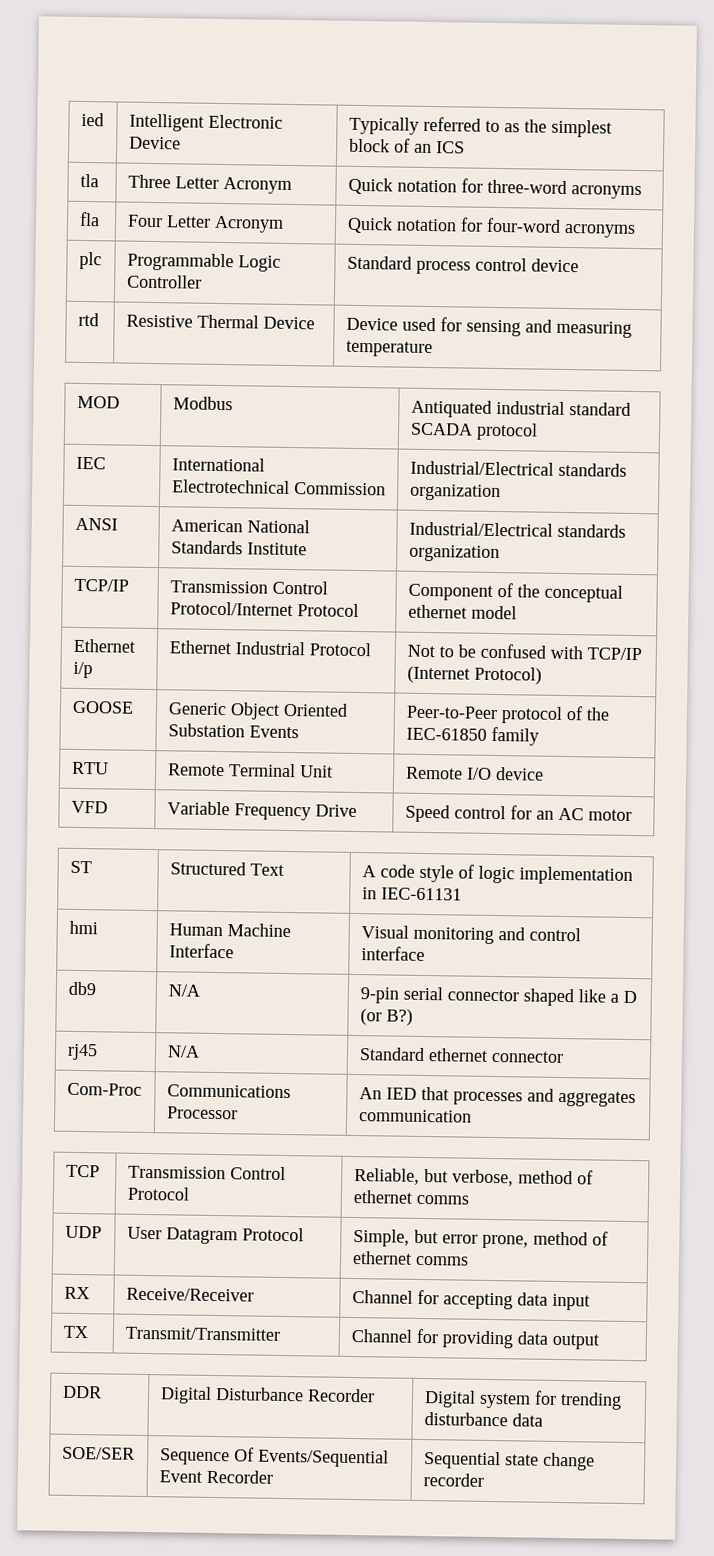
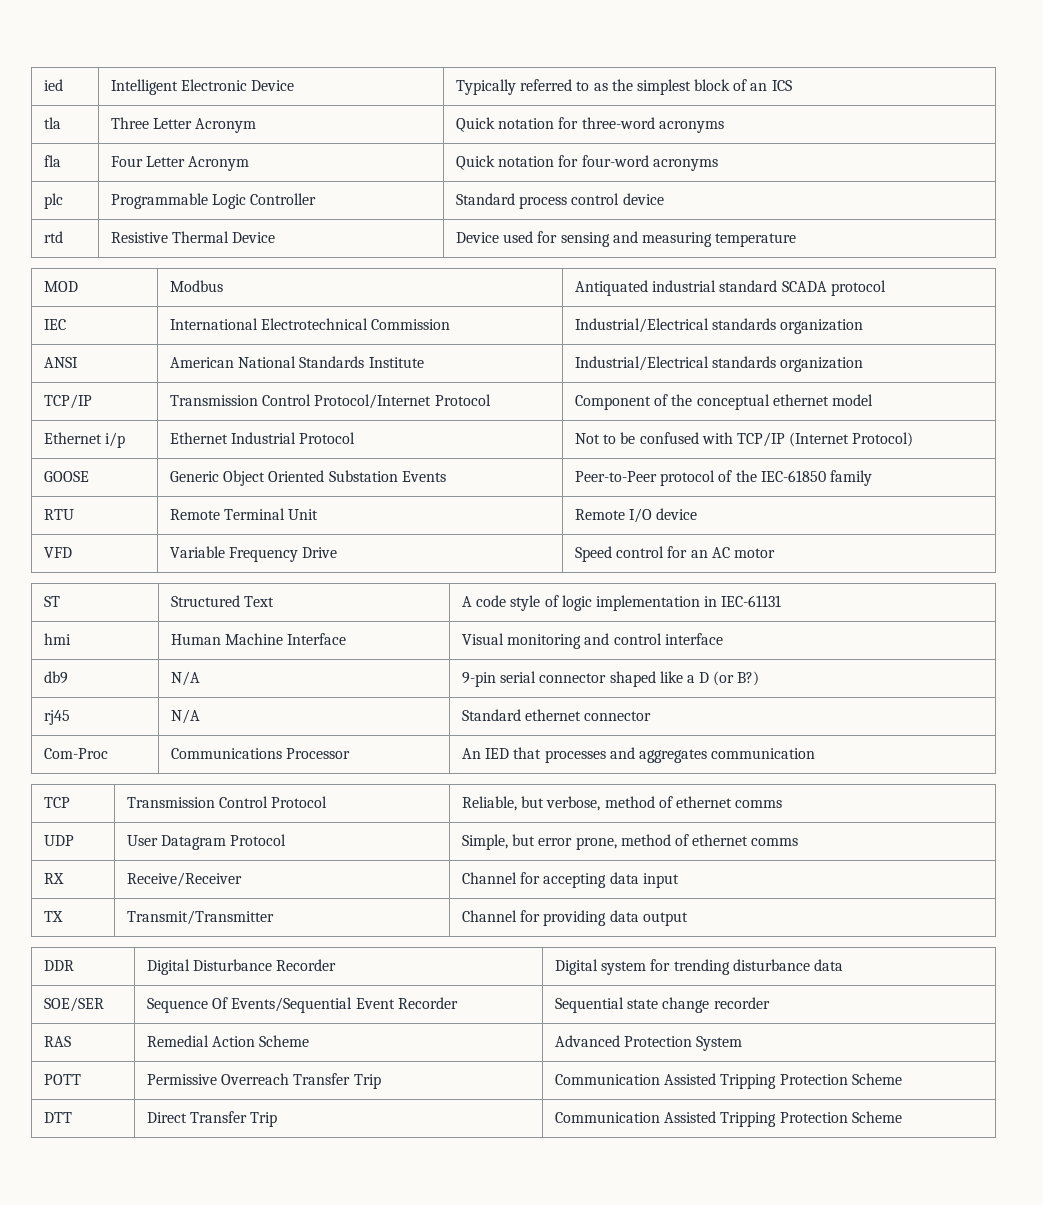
+ RAS | Remedial Action Scheme | Advanced Protection System
+ POTT | Permissive Overreach Transfer Trip | Communication Assisted Tripping Protection Scheme
+ DTT | Direct Transfer Trip | Communication Assisted Tripping Protection Scheme

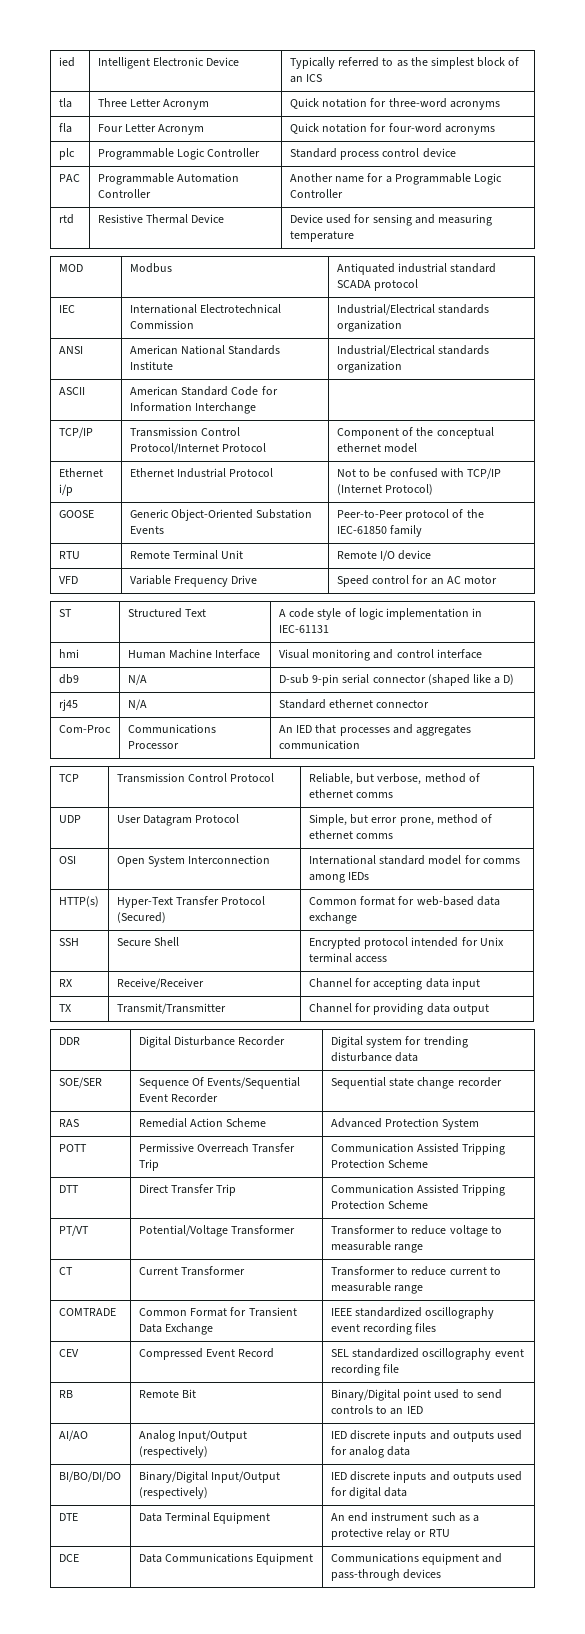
+ PAC | Programmable Automation Controller | Another name for a Programmable Logic Controller
+ ASCII | American Standard Code for Information Interchange |
- GOOSE | Generic Object Oriented Substation Events | Peer-to-Peer protocol of the IEC-61850 family
+ GOOSE | Generic Object-Oriented Substation Events | Peer-to-Peer protocol of the IEC-61850 family
- db9 | N/A | 9-pin serial connector shaped like a D (or B?)
+ db9 | N/A | D-sub 9-pin serial connector (shaped like a D)
+ OSI | Open System Interconnection | International standard model for comms among IEDs
+ HTTP(s) | Hyper-Text Transfer Protocol (Secured) | Common format for web-based data exchange
+ SSH | Secure Shell | Encrypted protocol intended for Unix terminal access
+ PT/VT | Potential/Voltage Transformer | Transformer to reduce voltage to measurable range
+ CT | Current Transformer | Transformer to reduce current to measurable range
+ COMTRADE | Common Format for Transient Data Exchange | IEEE standardized oscillography event recording files
+ CEV | Compressed Event Record | SEL standardized oscillography event recording file
+ RB | Remote Bit | Binary/Digital point used to send controls to an IED
+ AI/AO | Analog Input/Output (respectively) | IED discrete inputs and outputs used for analog data
+ BI/BO/DI/DO | Binary/Digital Input/Output (respectively) | IED discrete inputs and outputs used for digital data
+ DTE | Data Terminal Equipment | An end instrument such as a protective relay or RTU
+ DCE | Data Communications Equipment | Communications equipment and pass-through devices

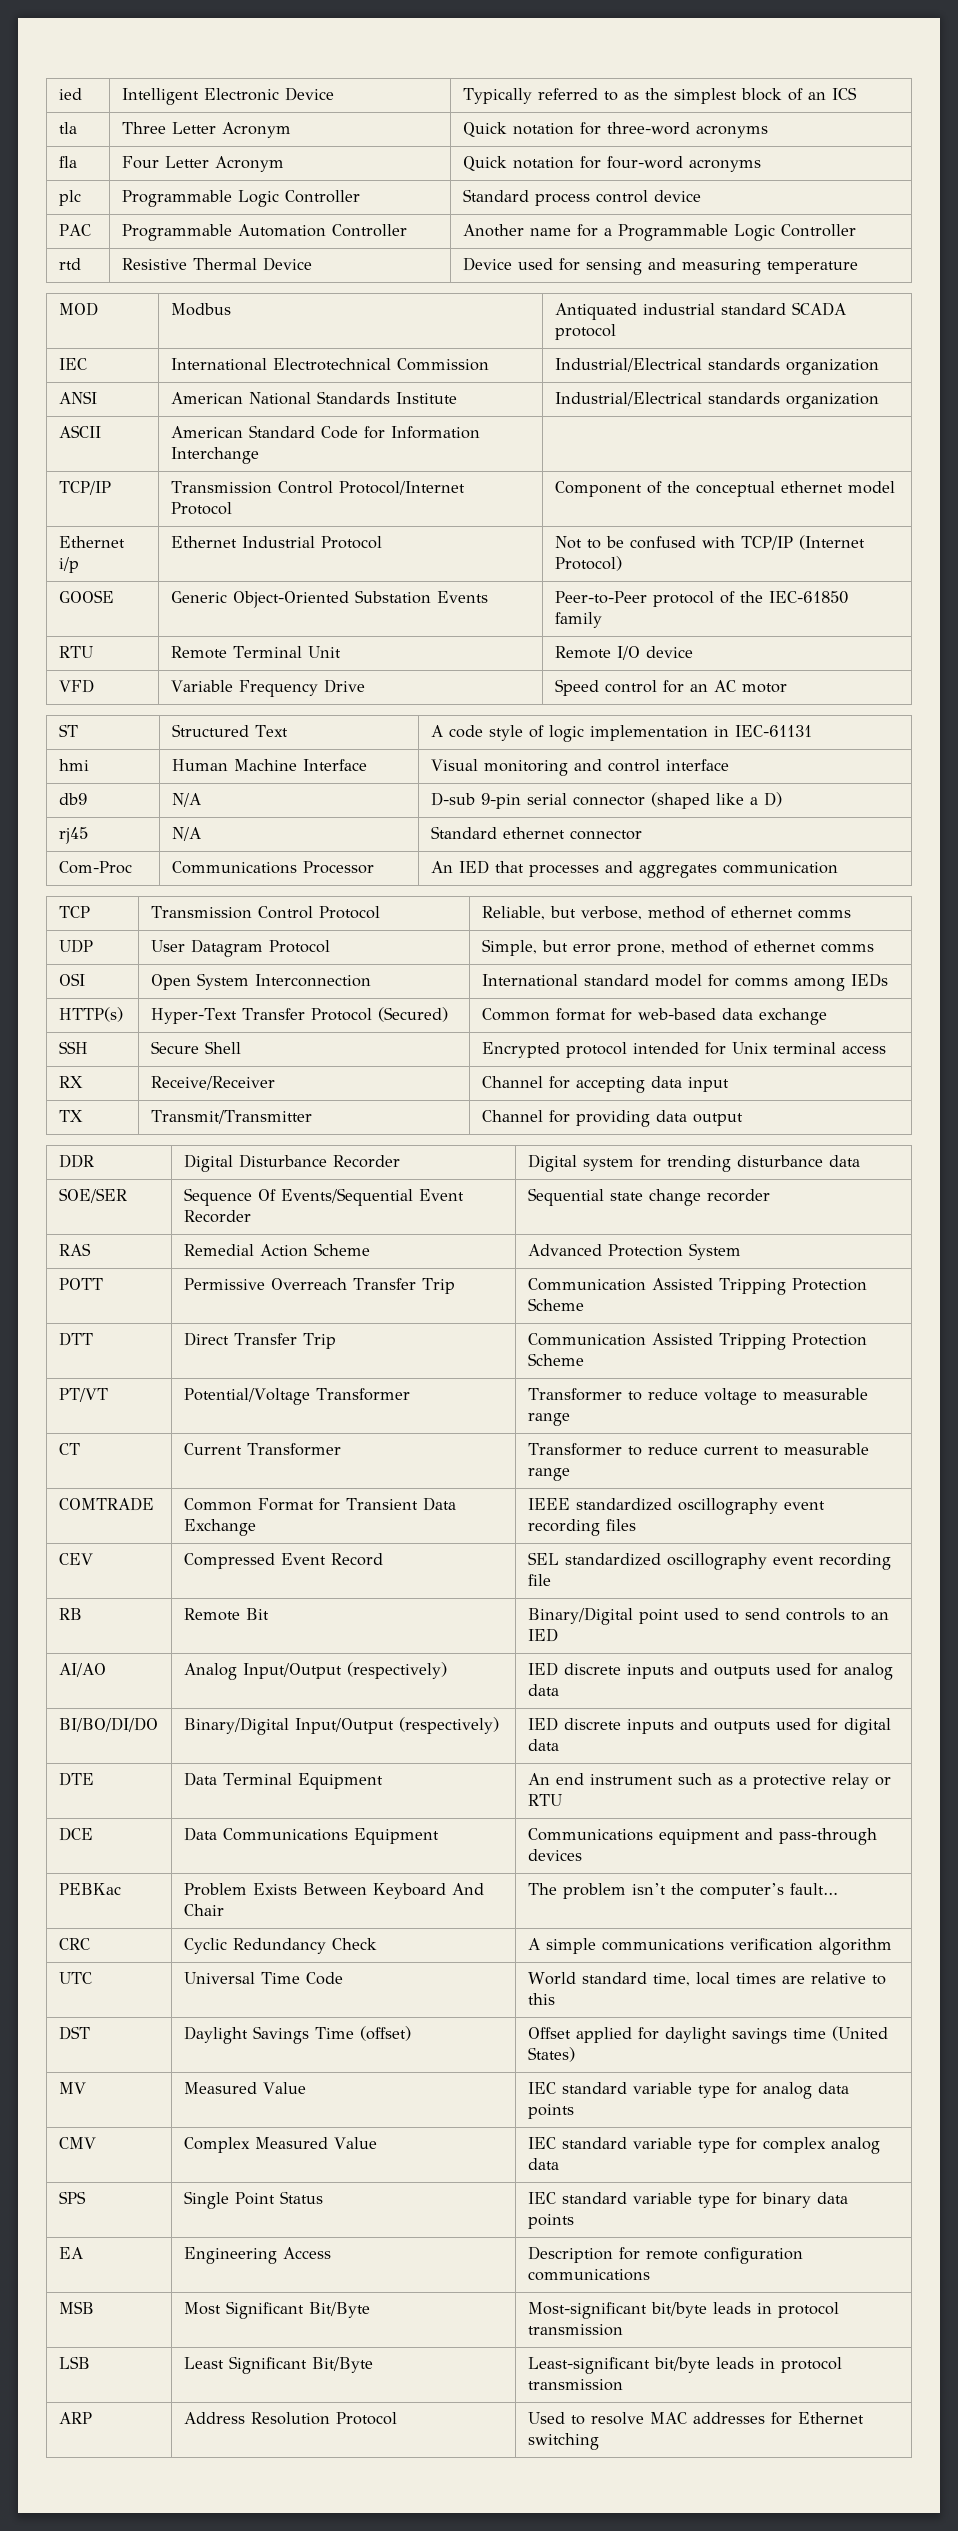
+ PEBKac | Problem Exists Between Keyboard And Chair | The problem isn’t the computer’s fault…
+ CRC | Cyclic Redundancy Check | A simple communications verification algorithm
+ UTC | Universal Time Code | World standard time, local times are relative to this
+ DST | Daylight Savings Time (offset) | Offset applied for daylight savings time (United States)
+ MV | Measured Value | IEC standard variable type for analog data points
+ CMV | Complex Measured Value | IEC standard variable type for complex analog data
+ SPS | Single Point Status | IEC standard variable type for binary data points
+ EA | Engineering Access | Description for remote configuration communications
+ MSB | Most Significant Bit/Byte | Most-significant bit/byte leads in protocol transmission
+ LSB | Least Significant Bit/Byte | Least-significant bit/byte leads in protocol transmission
+ ARP | Address Resolution Protocol | Used to resolve MAC addresses for Ethernet switching

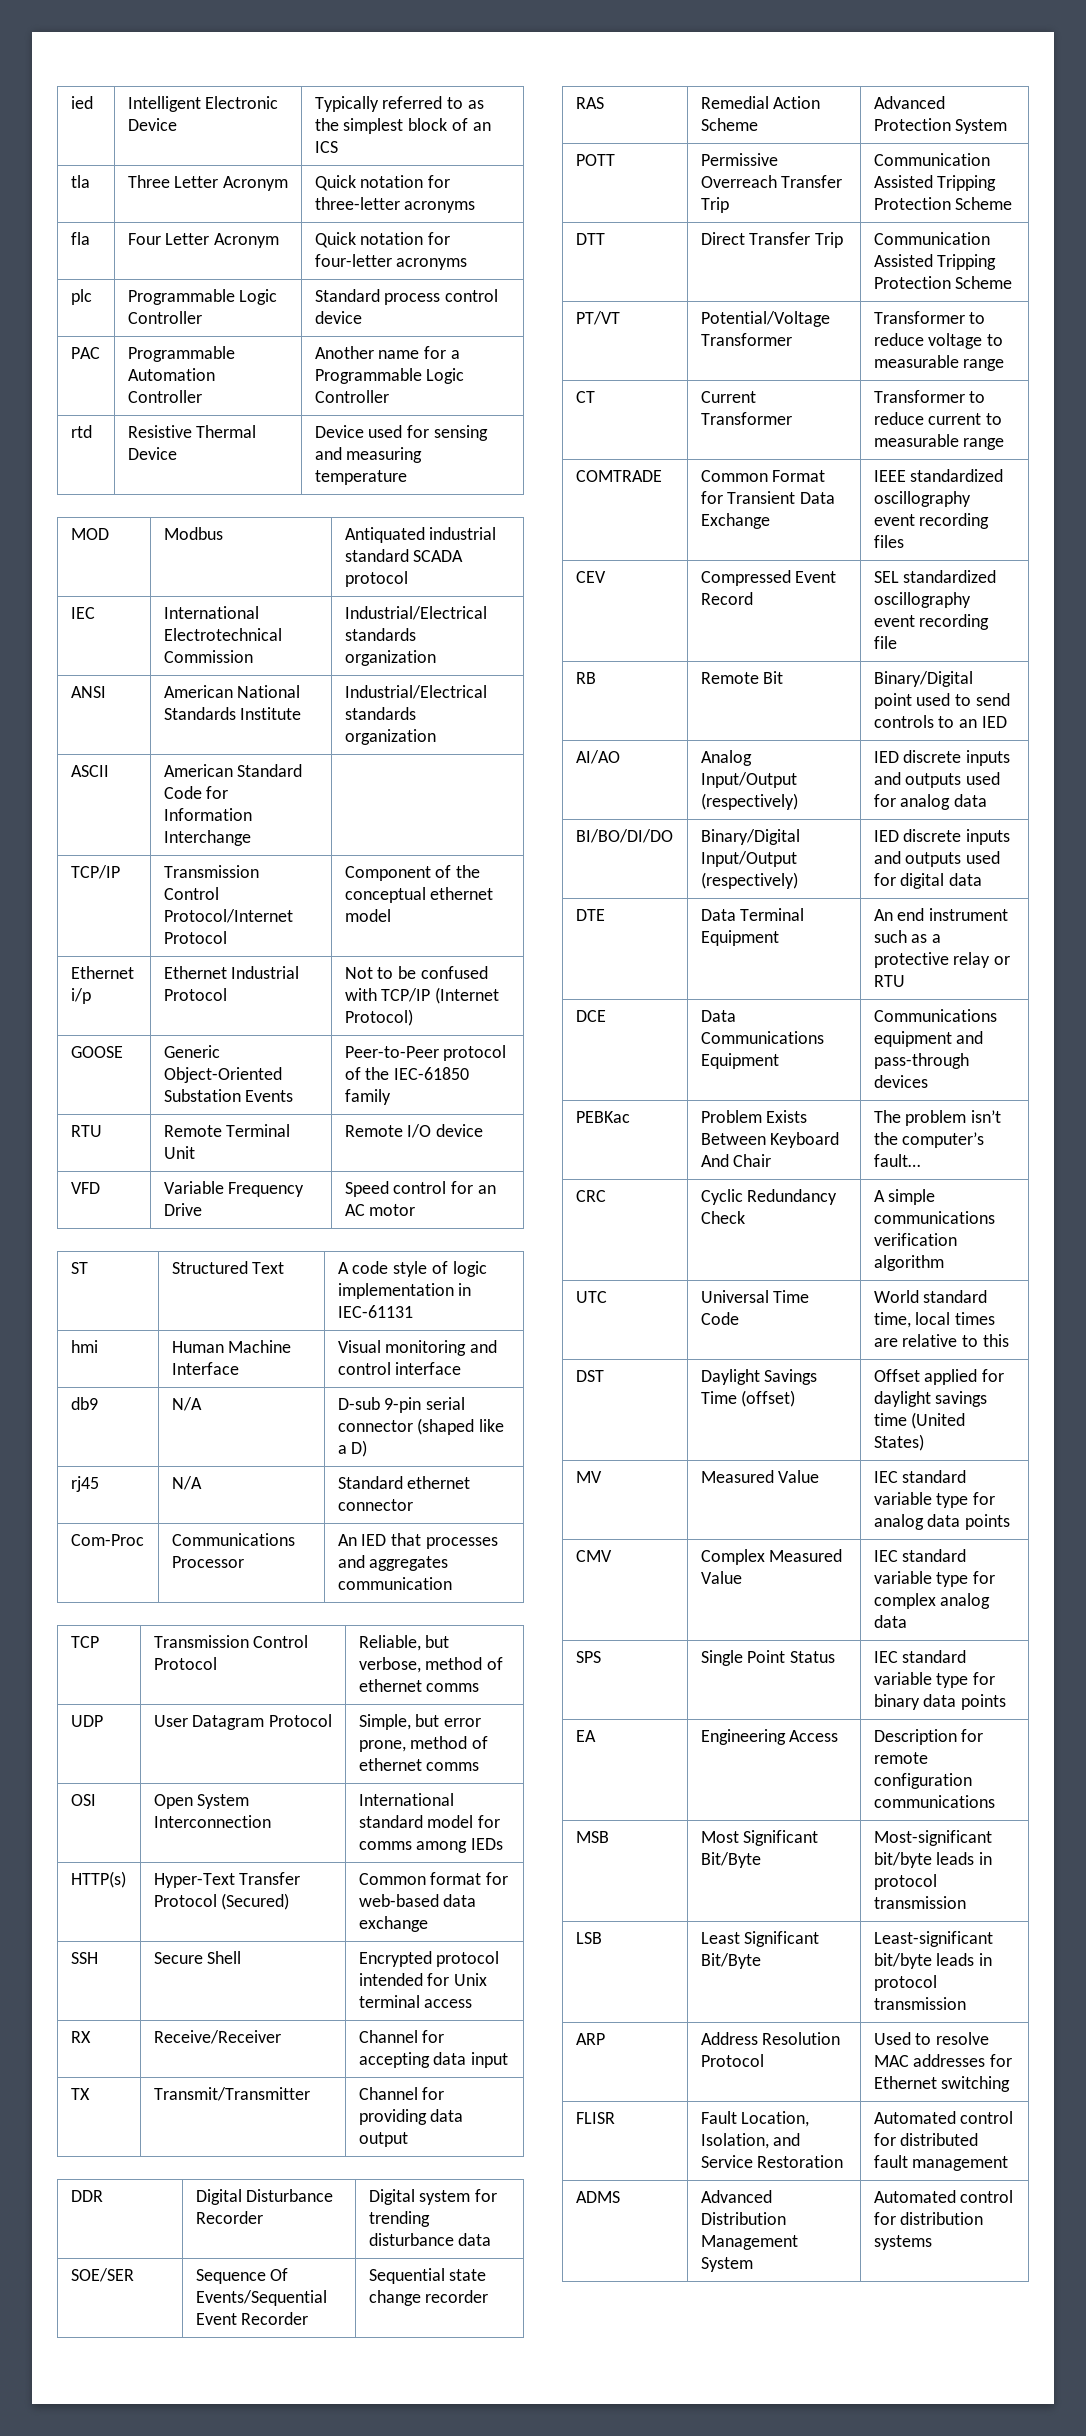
- tla | Three Letter Acronym | Quick notation for three-word acronyms
+ tla | Three Letter Acronym | Quick notation for three-letter acronyms
- fla | Four Letter Acronym | Quick notation for four-word acronyms
+ fla | Four Letter Acronym | Quick notation for four-letter acronyms
+ FLISR | Fault Location, Isolation, and Service Restoration | Automated control for distributed fault management
+ ADMS | Advanced Distribution Management System | Automated control for distribution systems

